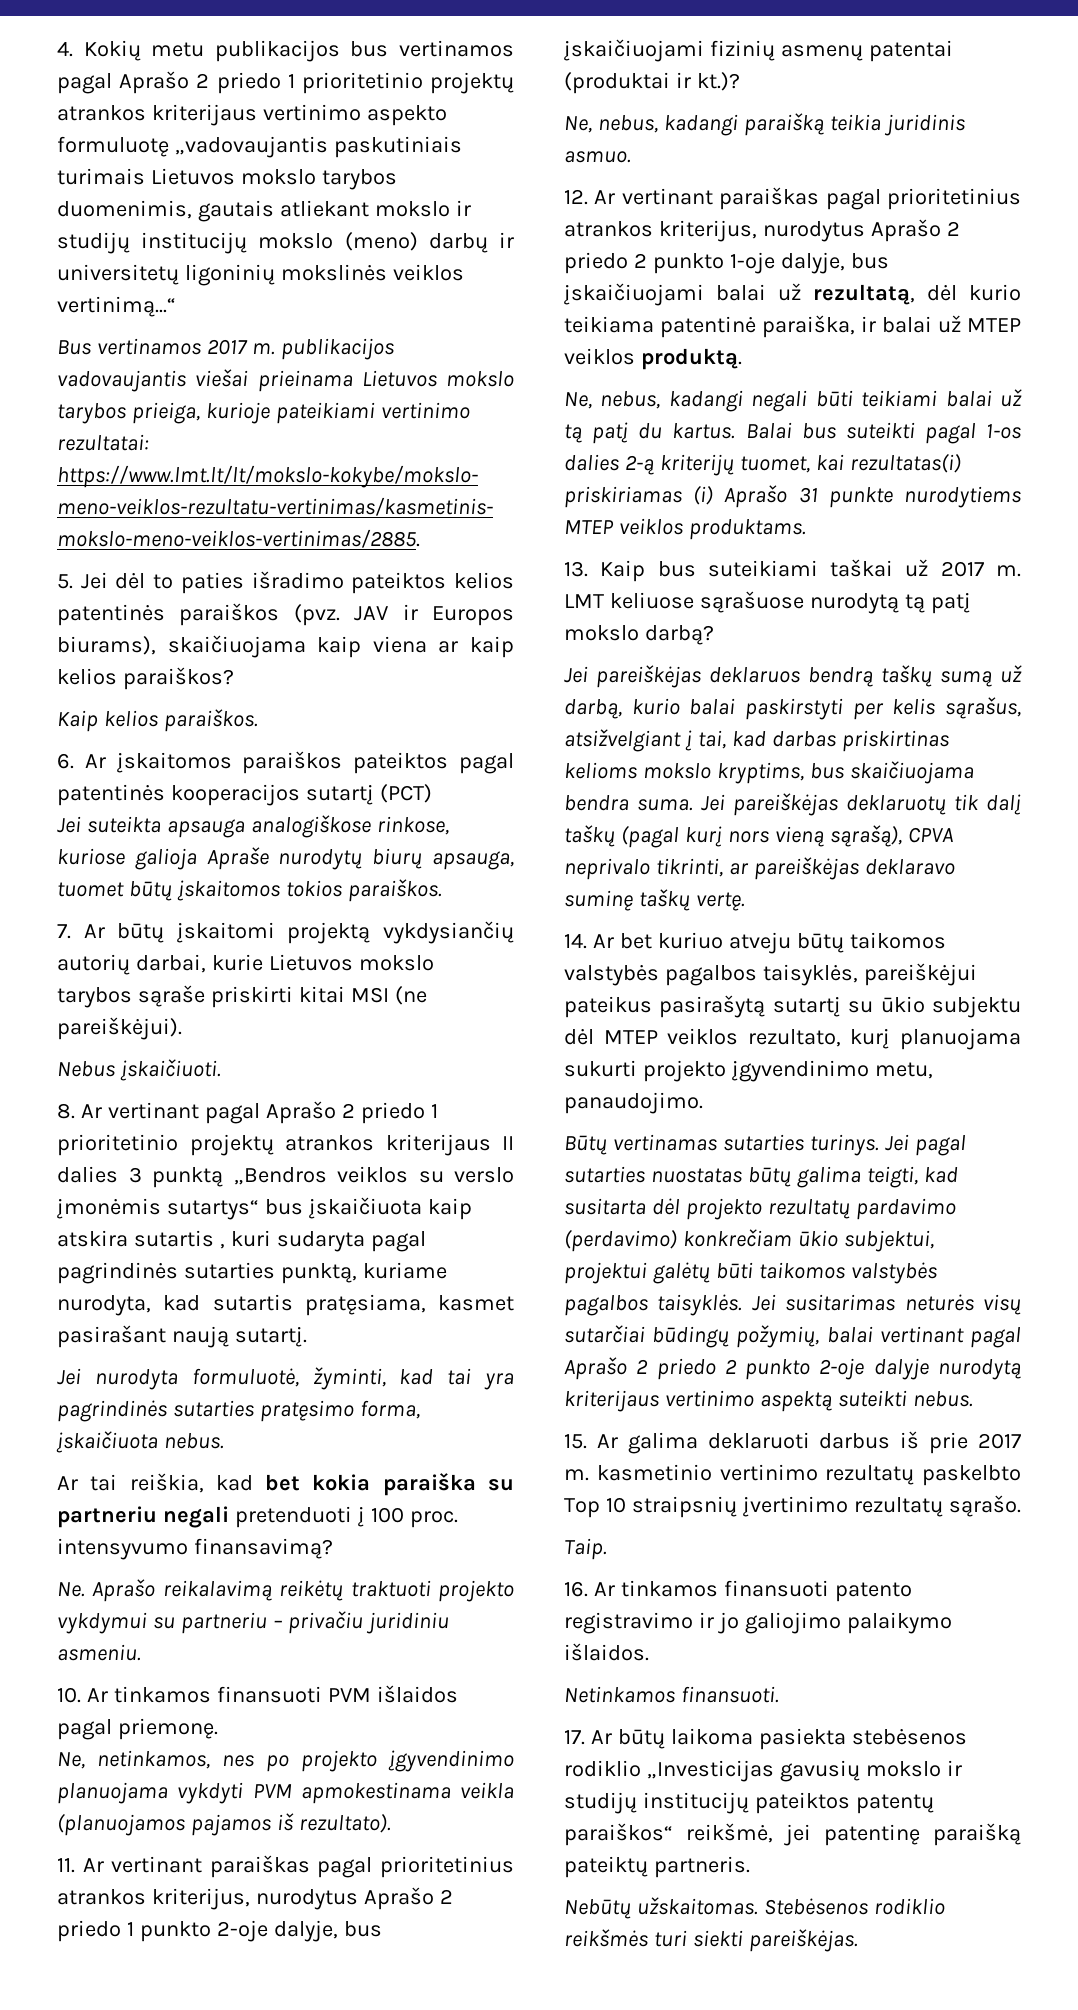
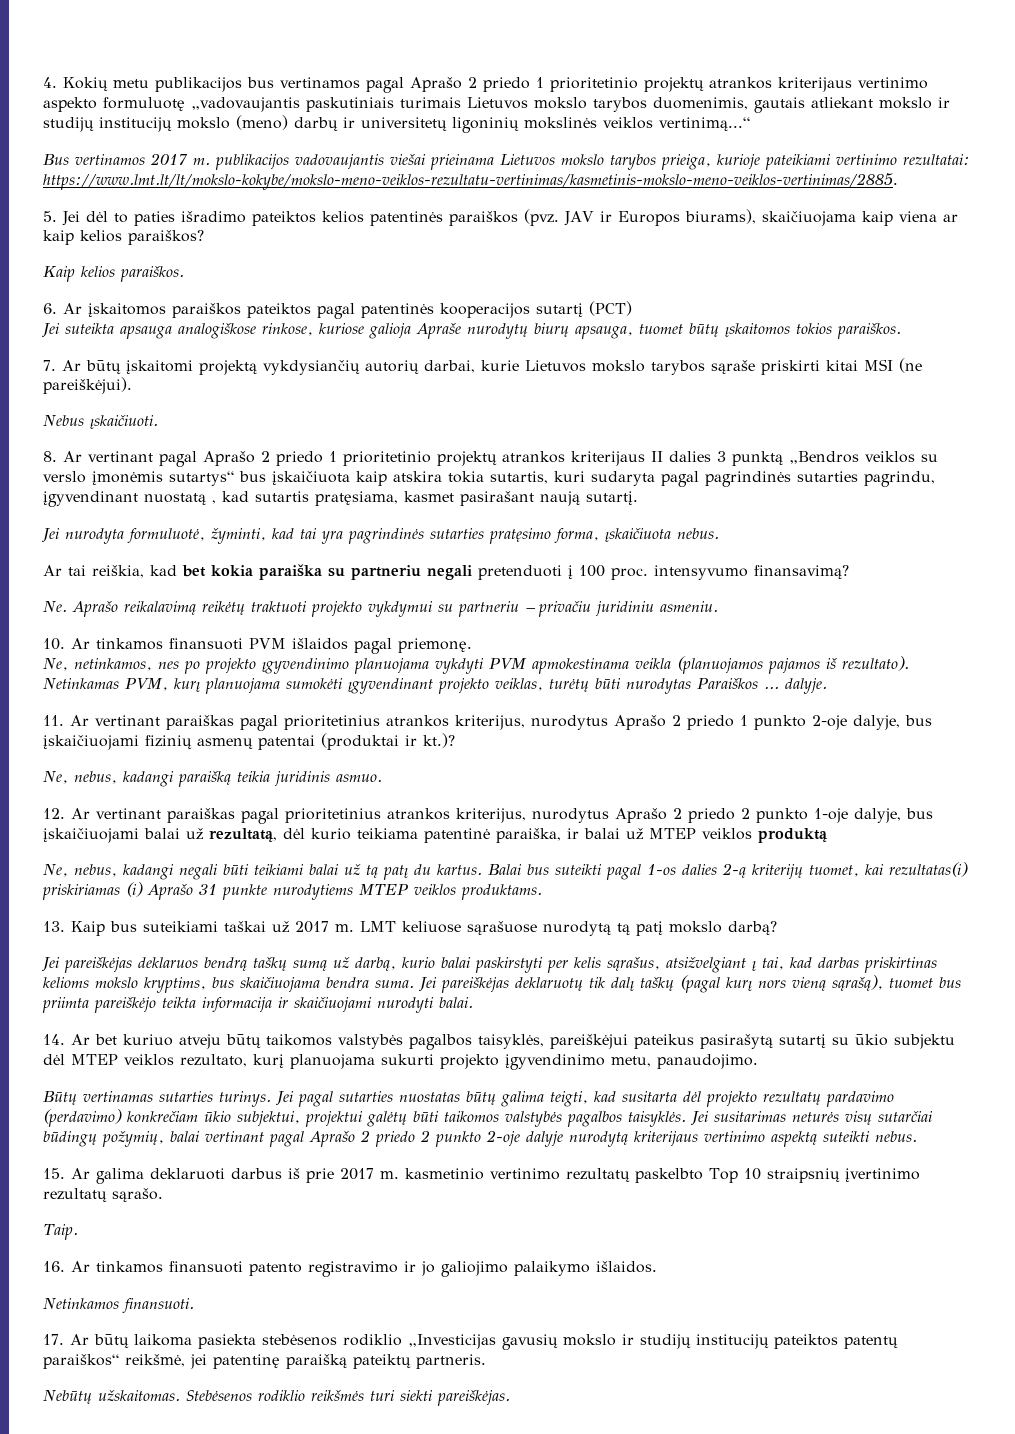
- 8. Ar vertinant pagal Aprašo 2 priedo 1 prioritetinio projektų atrankos kriterijaus II dalies 3 punktą „Bendros veiklos su verslo įmonėmis sutartys“ bus įskaičiuota kaip atskira sutartis , kuri sudaryta pagal pagrindinės sutarties punktą, kuriame nurodyta, kad sutartis pratęsiama, kasmet pasirašant naują sutartį.
+ 8. Ar vertinant pagal Aprašo 2 priedo 1 prioritetinio projektų atrankos kriterijaus II dalies 3 punktą „Bendros veiklos su verslo įmonėmis sutartys“ bus įskaičiuota kaip atskira tokia sutartis, kuri sudaryta pagal pagrindinės sutarties pagrindu, įgyvendinant nuostatą , kad sutartis pratęsiama, kasmet pasirašant naują sutartį.
+ Netinkamas PVM, kurį planuojama sumokėti įgyvendinant projekto veiklas, turėtų būti nurodytas Paraiškos ... dalyje.
- 12. Ar vertinant paraiškas pagal prioritetinius atrankos kriterijus, nurodytus Aprašo 2 priedo 2 punkto 1-oje dalyje, bus įskaičiuojami balai už rezultatą, dėl kurio teikiama patentinė paraiška, ir balai už MTEP veiklos produktą.
+ 12. Ar vertinant paraiškas pagal prioritetinius atrankos kriterijus, nurodytus Aprašo 2 priedo 2 punkto 1-oje dalyje, bus įskaičiuojami balai už rezultatą, dėl kurio teikiama patentinė paraiška, ir balai už MTEP veiklos produktą
- Jei pareiškėjas deklaruotų tik dalį taškų (pagal kurį nors vieną sąrašą), CPVA neprivalo tikrinti, ar pareiškėjas deklaravo suminę taškų vertę.
+ Jei pareiškėjas deklaruotų tik dalį taškų (pagal kurį nors vieną sąrašą), tuomet bus priimta pareiškėjo teikta informacija ir skaičiuojami nurodyti balai.

